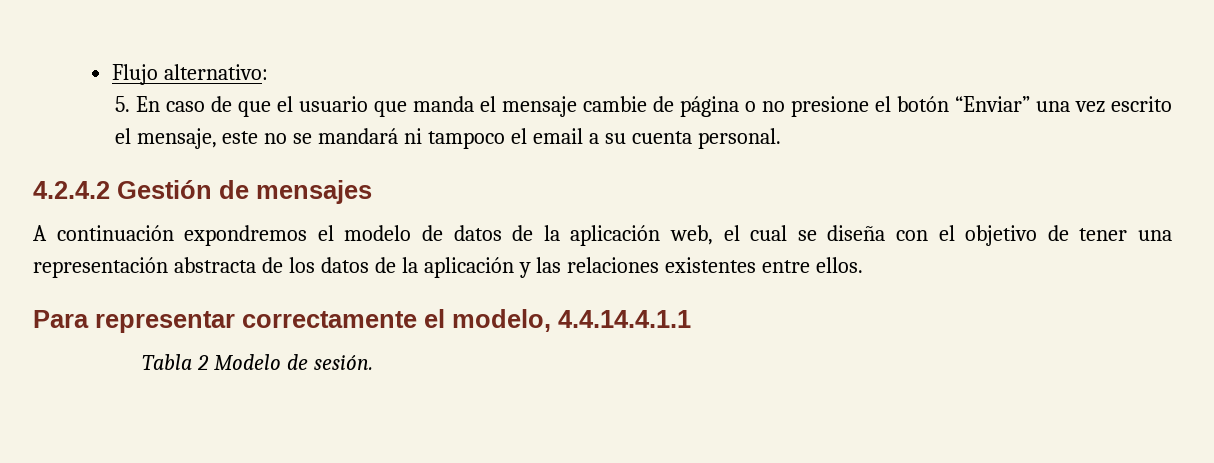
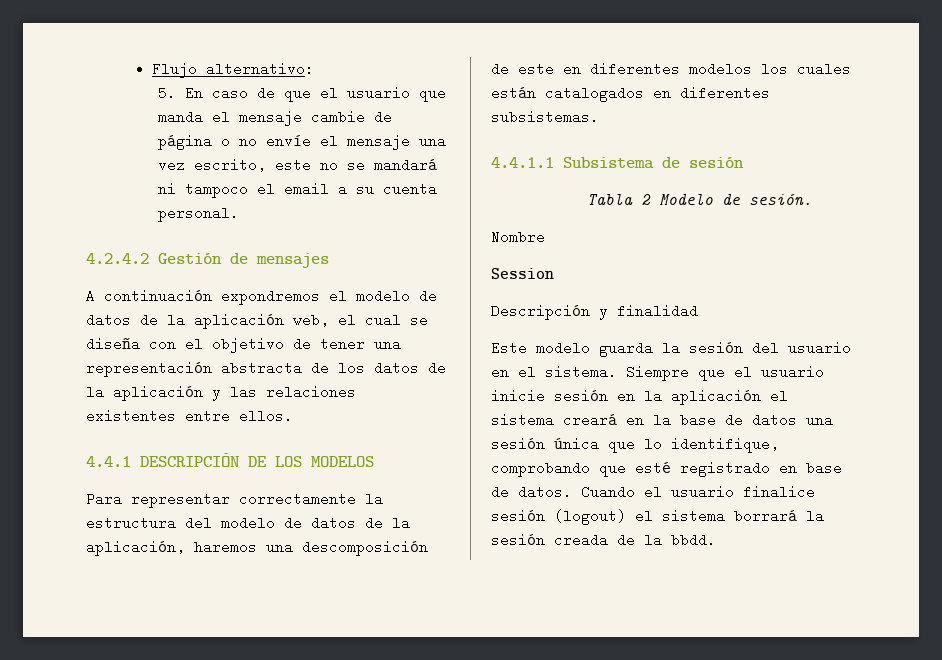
- 5. En caso de que el usuario que manda el mensaje cambie de página o no presione el botón “Enviar” una vez escrito el mensaje, este no se mandará ni tampoco el email a su cuenta personal.
+ 5. En caso de que el usuario que manda el mensaje cambie de página o no envíe el mensaje una vez escrito, este no se mandará ni tampoco el email a su cuenta personal.
- Para representar correctamente el modelo, 4.4.14.4.1.1
+ 4.4.1 DESCRIPCIÓN DE LOS MODELOS
+ Para representar correctamente la estructura del modelo de datos de la aplicación, haremos una descomposición de este en diferentes modelos los cuales están catalogados en diferentes subsistemas.
+ 4.4.1.1 Subsistema de sesión
+ Nombre
+ Session
+ Descripción y finalidad
+ Este modelo guarda la sesión del usuario en el sistema. Siempre que el usuario inicie sesión en la aplicación el sistema creará en la base de datos una sesión única que lo identifique, comprobando que esté registrado en base de datos. Cuando el usuario finalice sesión (logout) el sistema borrará la sesión creada de la bbdd.

